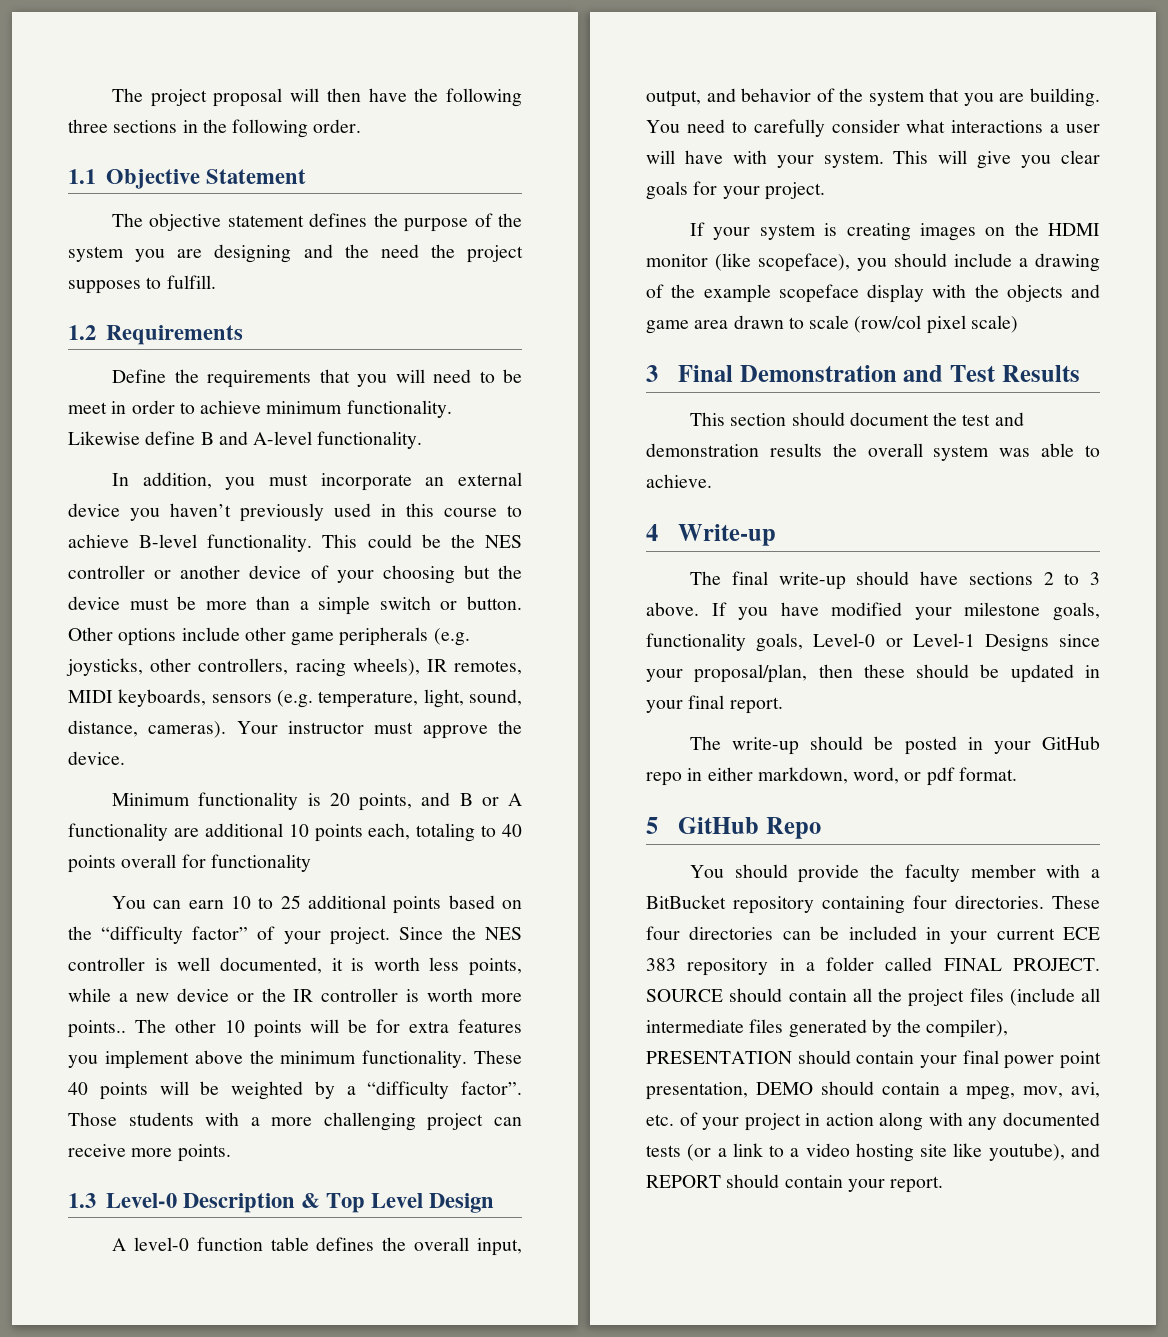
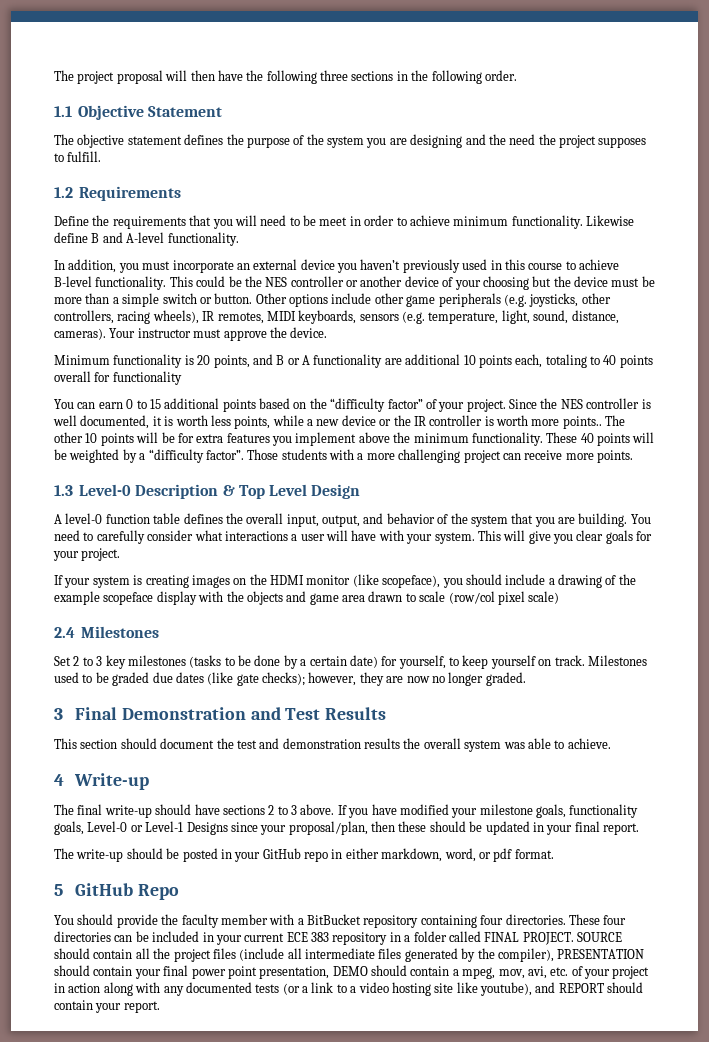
- You can earn 10 to 25 additional points based on the “difficulty factor” of your project.
+ You can earn 0 to 15 additional points based on the “difficulty factor” of your project.
+ 2.4 Milestones
+ Set 2 to 3 key milestones (tasks to be done by a certain date) for yourself, to keep yourself on track. Milestones used to be graded due dates (like gate checks); however, they are now no longer graded.

